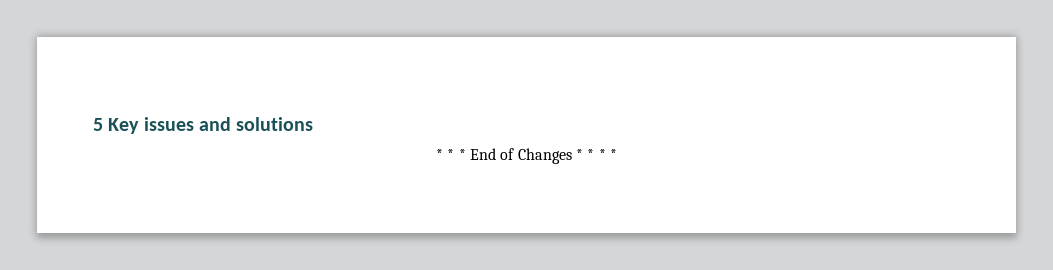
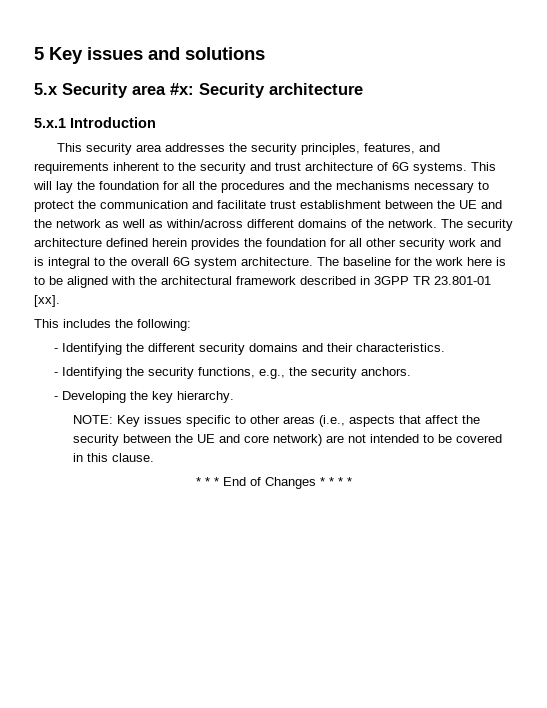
+ 5.x Security area #x: Security architecture
+ 5.x.1 Introduction
+ This security area addresses the security principles, features, and requirements inherent to the security and trust architecture of 6G systems. This will lay the foundation for all the procedures and the mechanisms necessary to protect the communication and facilitate trust establishment between the UE and the network as well as within/across different domains of the network. The security architecture defined herein provides the foundation for all other security work and is integral to the overall 6G system architecture. The baseline for the work here is to be aligned with the architectural framework described in 3GPP TR 23.801-01 [xx].
+ This includes the following:
+ - Identifying the different security domains and their characteristics.
+ - Identifying the security functions, e.g., the security anchors.
+ - Developing the key hierarchy.
+ NOTE: Key issues specific to other areas (i.e., aspects that affect the security between the UE and core network) are not intended to be covered in this clause.

